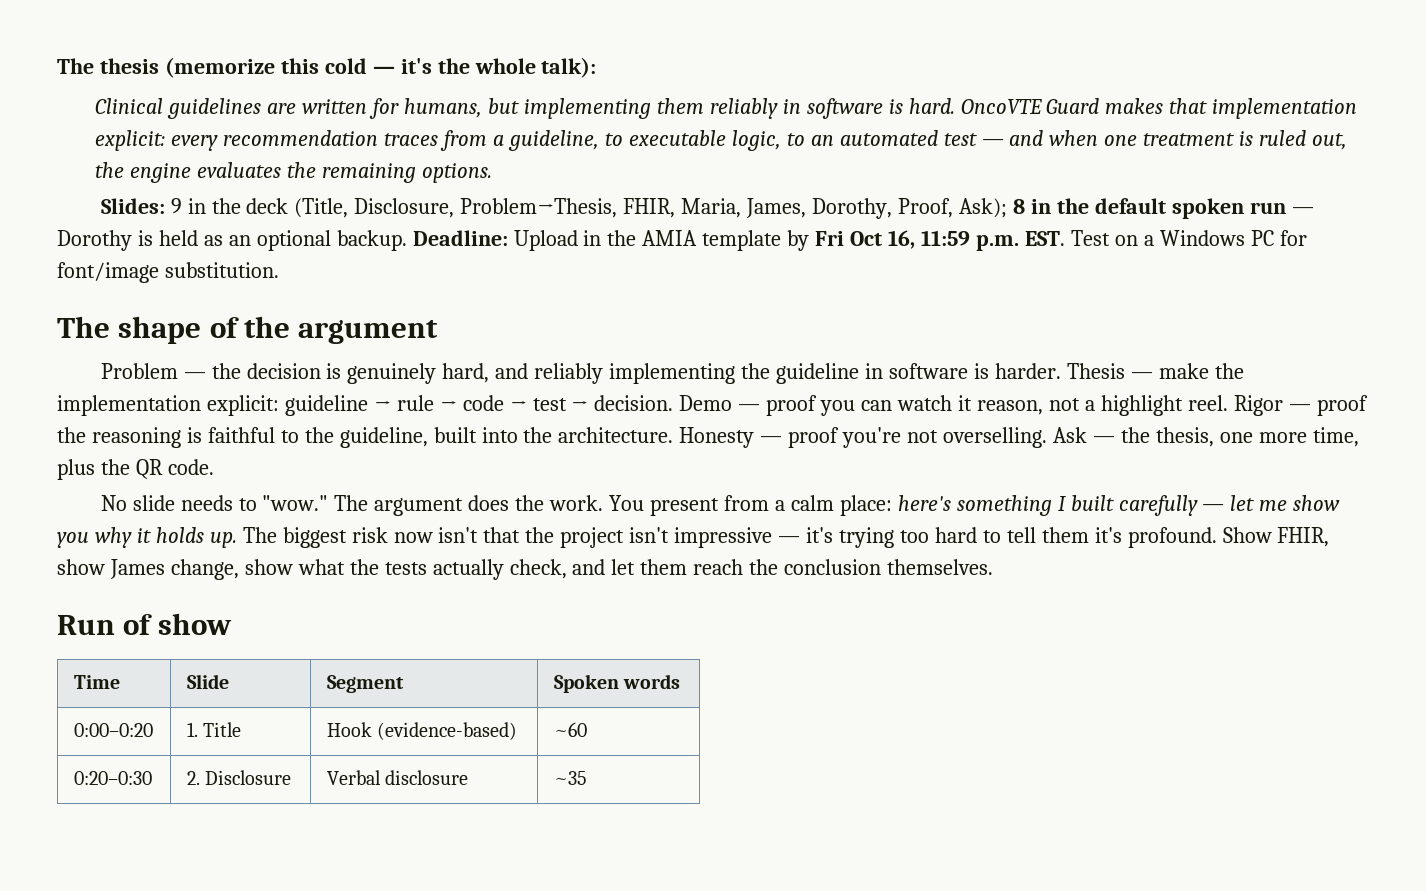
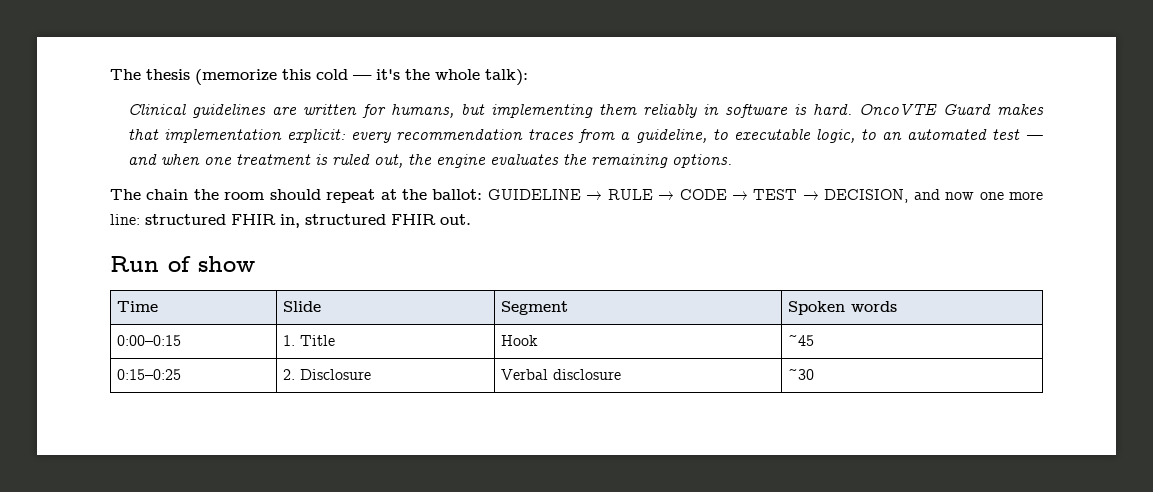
- Slides: 9 in the deck (Title, Disclosure, Problem→Thesis, FHIR, Maria, James, Dorothy, Proof, Ask); 8 in the default spoken run — Dorothy is held as an optional backup. Deadline: Upload in the AMIA template by Fri Oct 16, 11:59 p.m. EST. Test on a Windows PC for font/image substitution.
- The shape of the argument
- Problem — the decision is genuinely hard, and reliably implementing the guideline in software is harder. Thesis — make the implementation explicit: guideline → rule → code → test → decision. Demo — proof you can watch it reason, not a highlight reel. Rigor — proof the reasoning is faithful to the guideline, built into the architecture. Honesty — proof you're not overselling. Ask — the thesis, one more time, plus the QR code.
- No slide needs to "wow." The argument does the work. You present from a calm place: here's something I built carefully — let me show you why it holds up. The biggest risk now isn't that the project isn't impressive — it's trying too hard to tell them it's profound. Show FHIR, show James change, show what the tests actually check, and let them reach the conclusion themselves.
+ The chain the room should repeat at the ballot: GUIDELINE → RULE → CODE → TEST → DECISION, and now one more line: structured FHIR in, structured FHIR out.
- 0:00–0:20 | 1. Title | Hook (evidence-based) | ~60
- 0:20–0:30 | 2. Disclosure | Verbal disclosure | ~35
+ 0:00–0:15 | 1. Title | Hook | ~45
+ 0:15–0:25 | 2. Disclosure | Verbal disclosure | ~30

